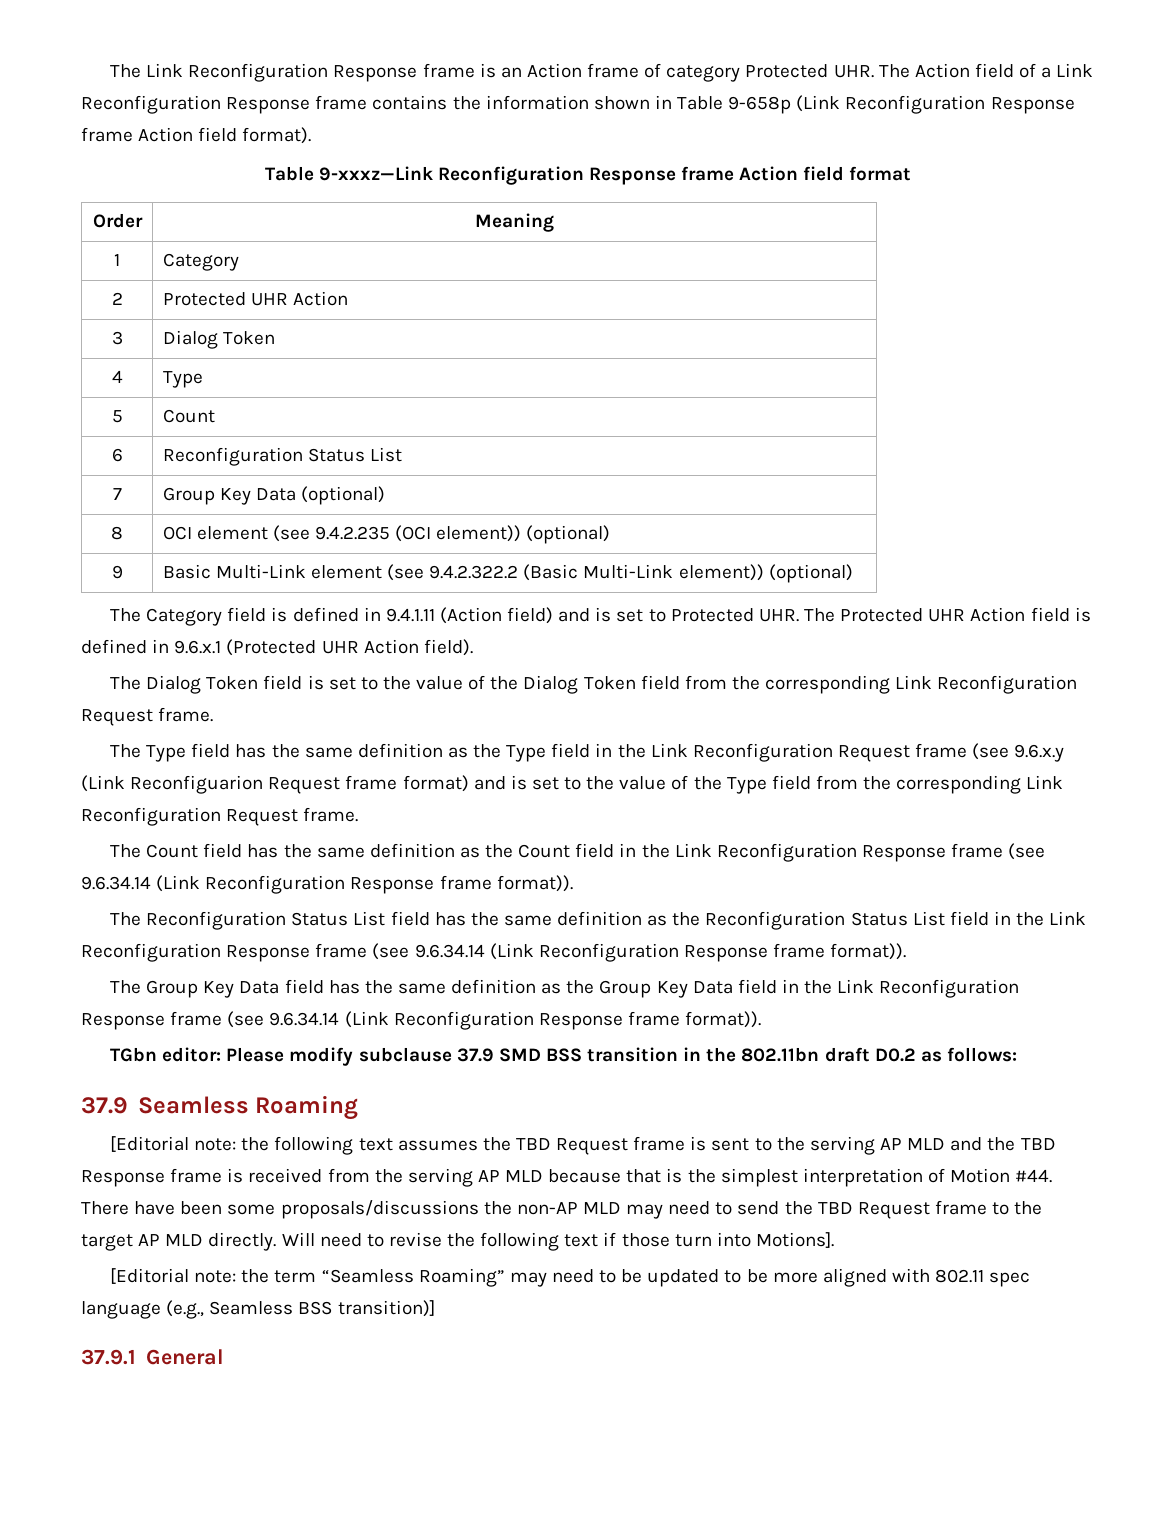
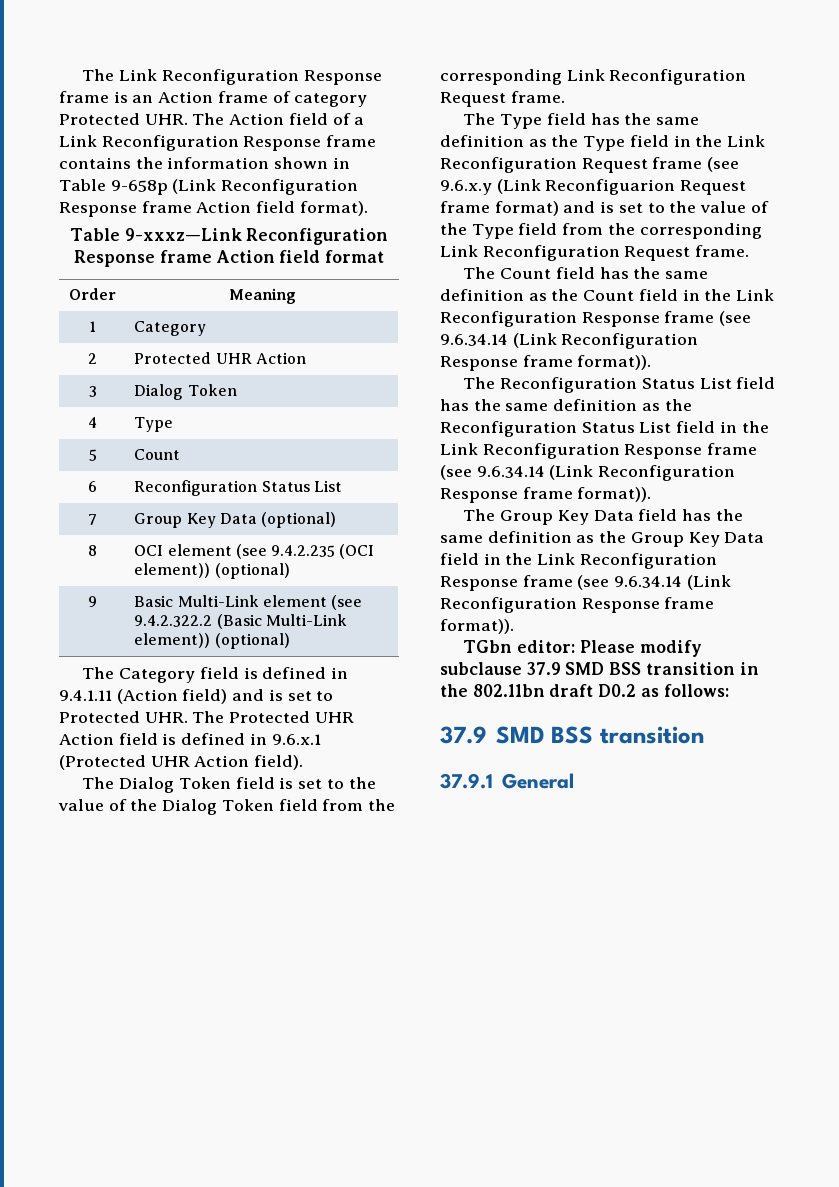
  TGbn editor: Please modify subclause 37.9 SMD BSS transition in the 802.11bn draft D0.2 as follows:
- 37.9 Seamless Roaming
- [Editorial note: the following text assumes the TBD Request frame is sent to the serving AP MLD and the TBD Response frame is received from the serving AP MLD because that is the simplest interpretation of Motion #44. There have been some proposals/discussions the non-AP MLD may need to send the TBD Request frame to the target AP MLD directly. Will need to revise the following text if those turn into Motions].
- [Editorial note: the term “Seamless Roaming” may need to be updated to be more aligned with 802.11 spec language (e.g., Seamless BSS transition)]
+ 37.9 SMD BSS transition

